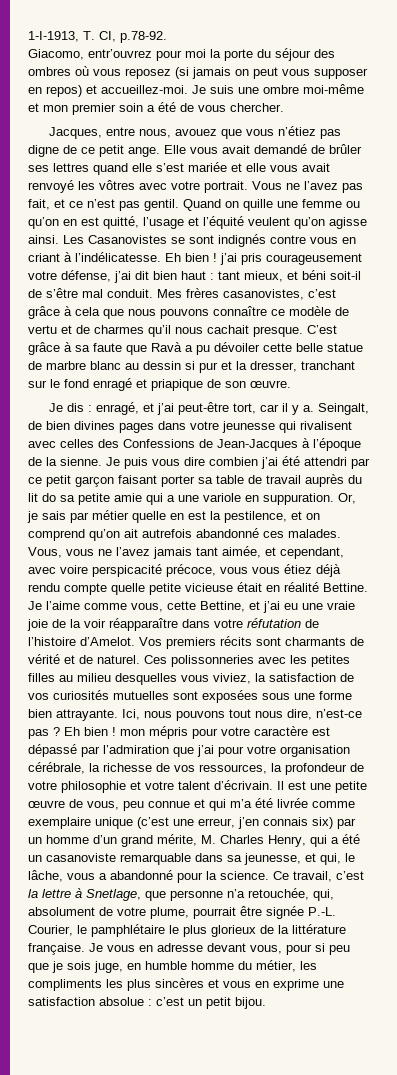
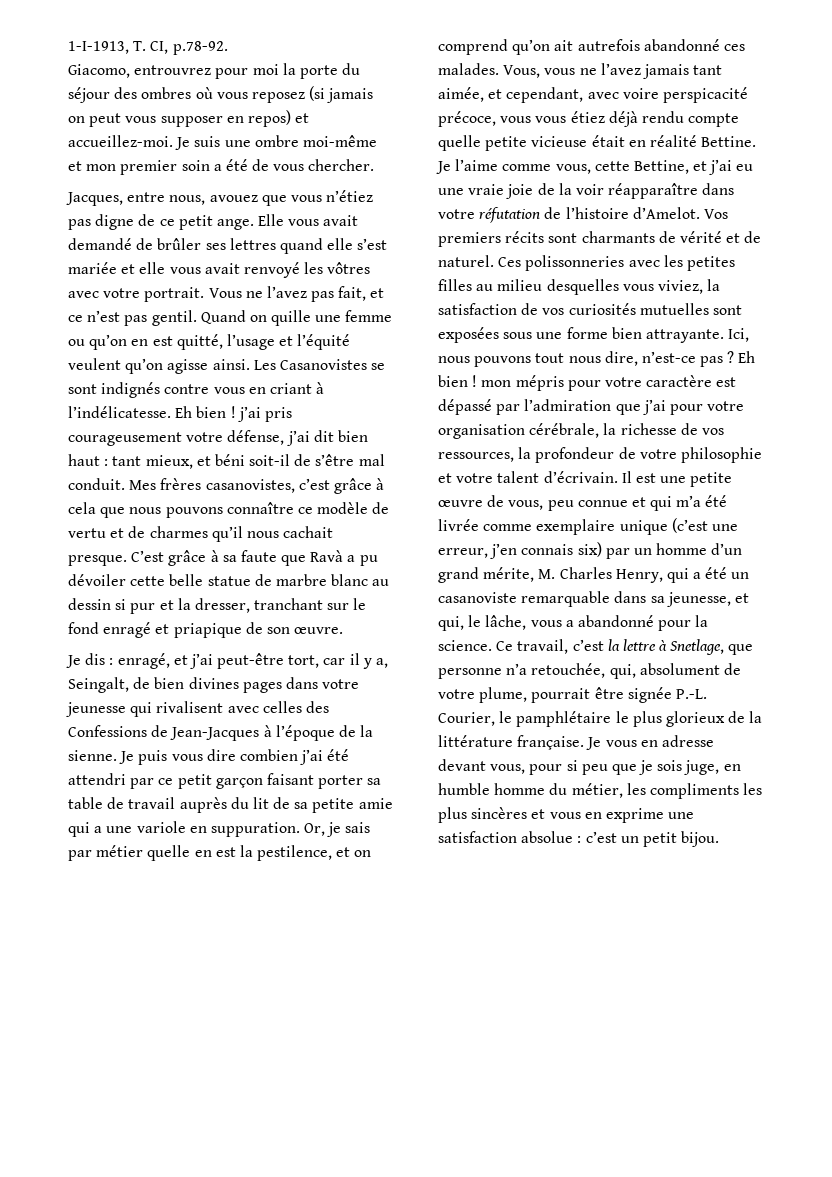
- Giacomo, entr’ouvrez pour moi la porte du séjour des ombres où vous reposez (si jamais on peut vous supposer en repos) et accueillez-moi.
+ Giacomo, entrouvrez pour moi la porte du séjour des ombres où vous reposez (si jamais on peut vous supposer en repos) et accueillez-moi.
- Je dis : enragé, et j’ai peut-être tort, car il y a. Seingalt, de bien divines pages dans votre jeunesse qui rivalisent avec celles des Confessions de Jean-Jacques à l’époque de la sienne.
+ Je dis : enragé, et j’ai peut-être tort, car il y a, Seingalt, de bien divines pages dans votre jeunesse qui rivalisent avec celles des Confessions de Jean-Jacques à l’époque de la sienne.
- Je puis vous dire combien j’ai été attendri par ce petit garçon faisant porter sa table de travail auprès du lit do sa petite amie qui a une variole en suppuration.
+ Je puis vous dire combien j’ai été attendri par ce petit garçon faisant porter sa table de travail auprès du lit de sa petite amie qui a une variole en suppuration.

